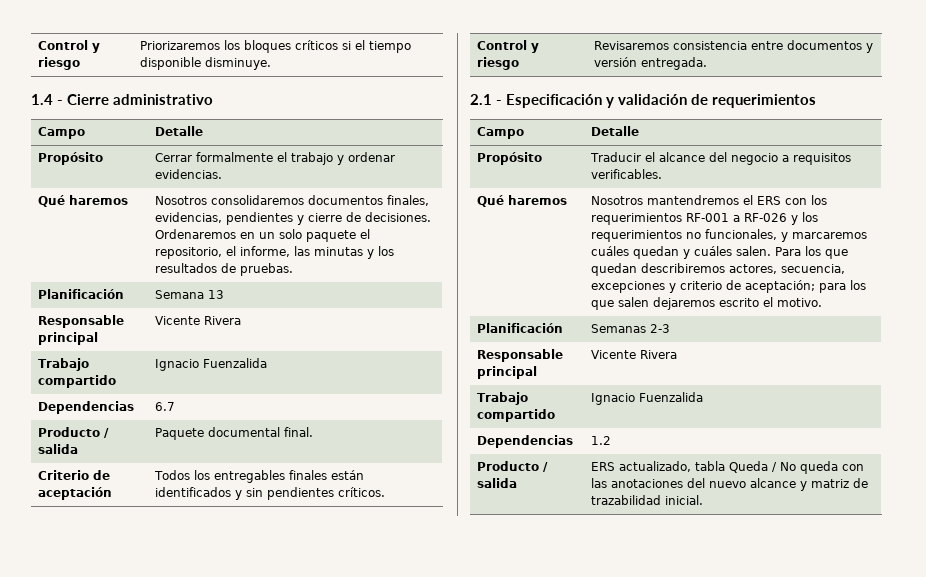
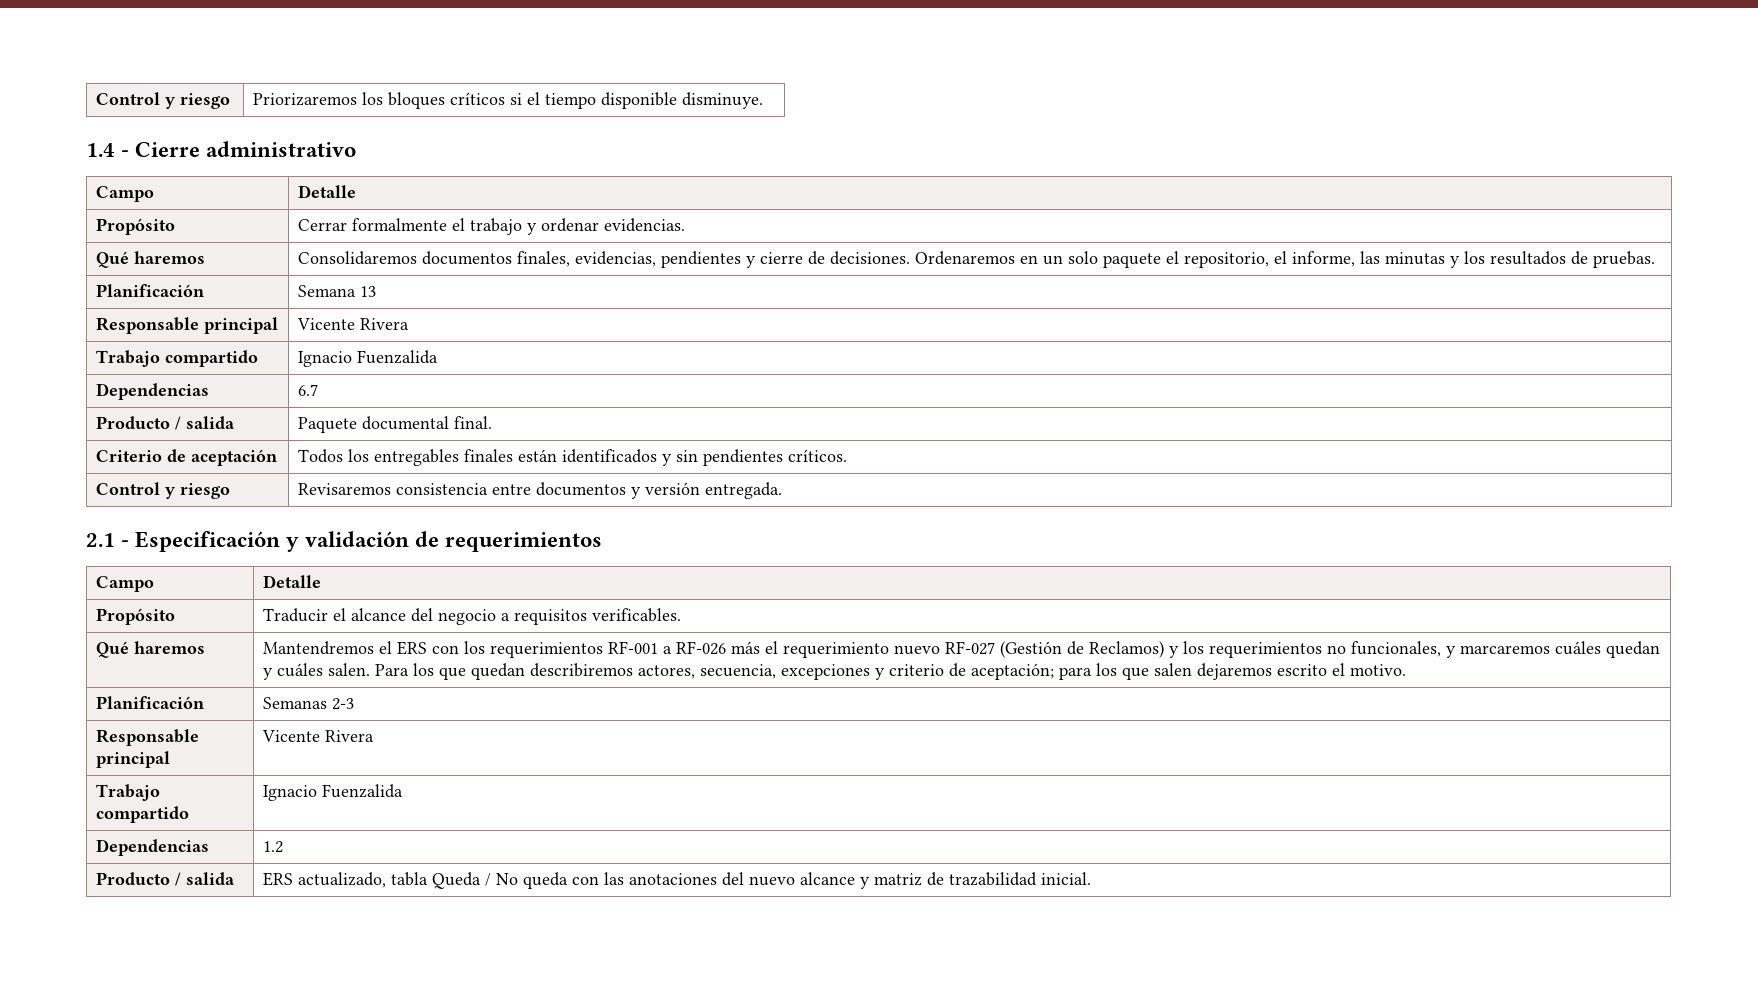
- Qué haremos | Nosotros consolidaremos documentos finales, evidencias, pendientes y cierre de decisiones. Ordenaremos en un solo paquete el repositorio, el informe, las minutas y los resultados de pruebas.
+ Qué haremos | Consolidaremos documentos finales, evidencias, pendientes y cierre de decisiones. Ordenaremos en un solo paquete el repositorio, el informe, las minutas y los resultados de pruebas.
- Nosotros mantendremos el ERS con los requerimientos RF-001 a RF-026 y los requerimientos no funcionales, y marcaremos cuáles quedan y cuáles salen.
+ Mantendremos el ERS con los requerimientos RF-001 a RF-026 más el requerimiento nuevo RF-027 (Gestión de Reclamos) y los requerimientos no funcionales, y marcaremos cuáles quedan y cuáles salen.

